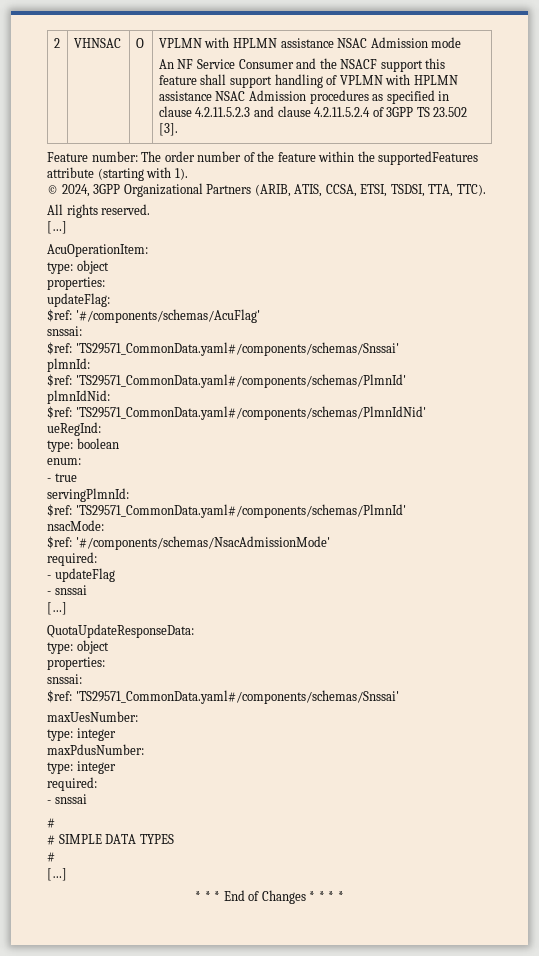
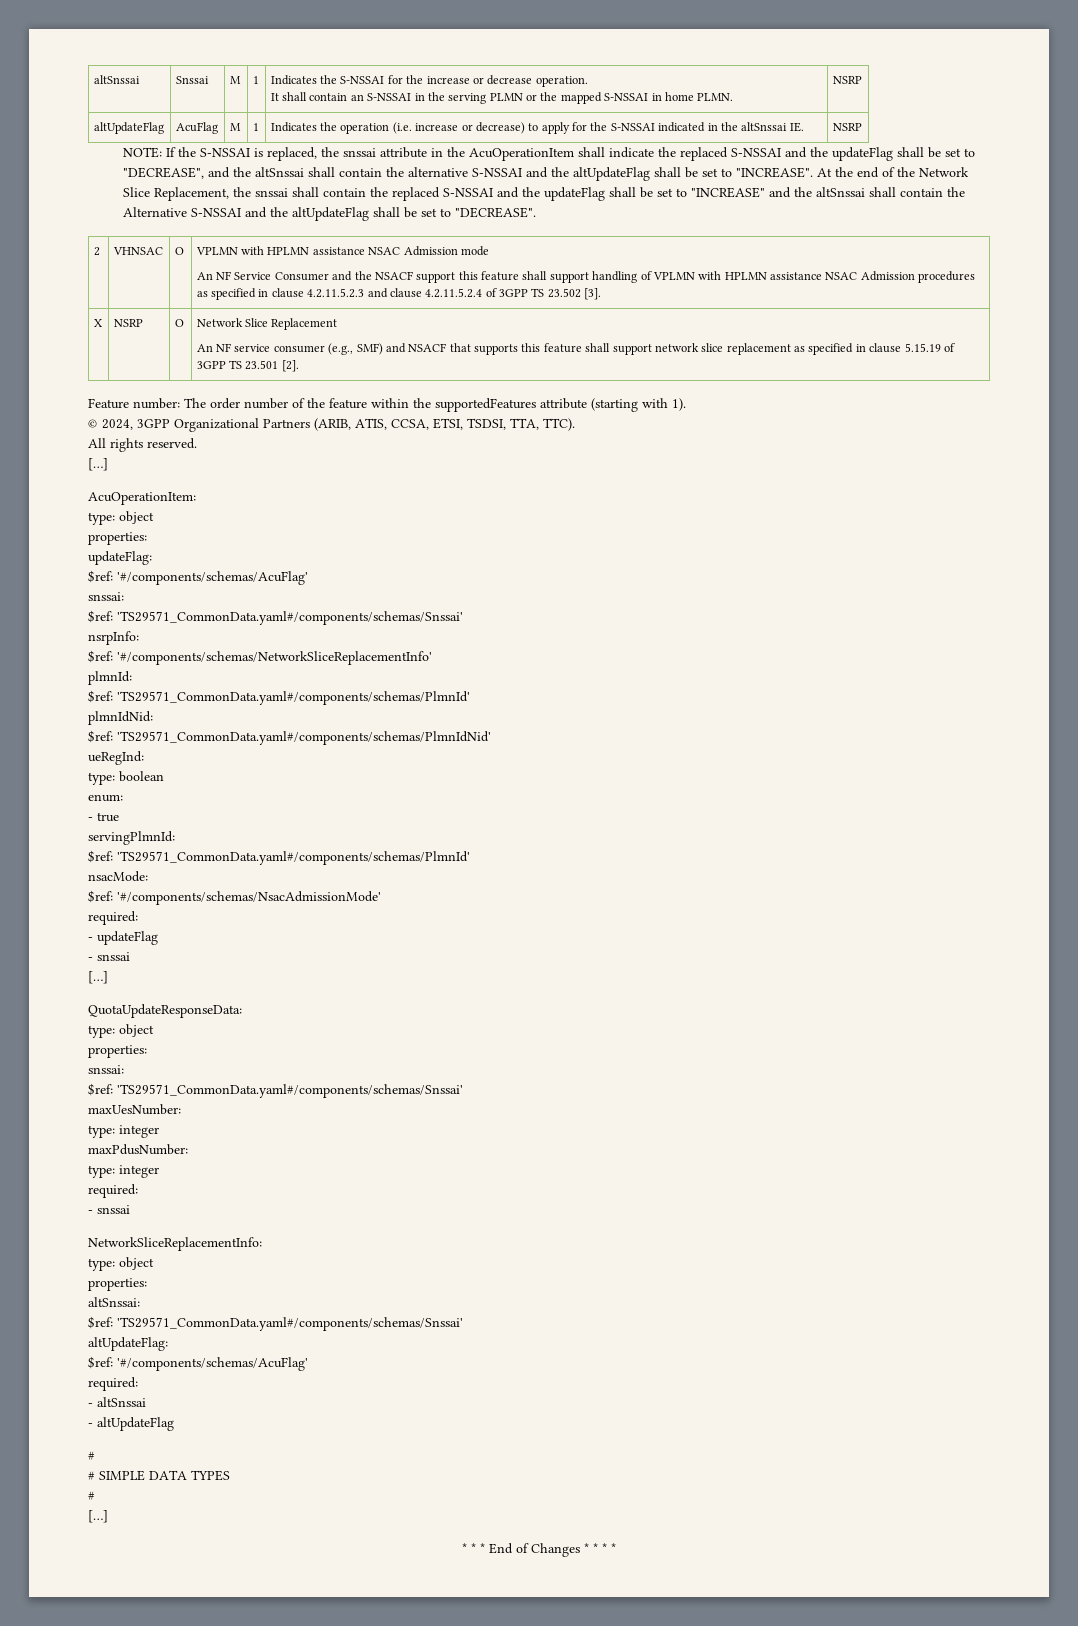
+ altSnssai | Snssai | M | 1 | Indicates the S-NSSAI for the increase or decrease operation.
+ It shall contain an S-NSSAI in the serving PLMN or the mapped S-NSSAI in home PLMN. | NSRP
+ altUpdateFlag | AcuFlag | M | 1 | Indicates the operation (i.e. increase or decrease) to apply for the S-NSSAI indicated in the altSnssai IE. | NSRP
+ NOTE: If the S-NSSAI is replaced, the snssai attribute in the AcuOperationItem shall indicate the replaced S-NSSAI and the updateFlag shall be set to "DECREASE", and the altSnssai shall contain the alternative S-NSSAI and the altUpdateFlag shall be set to "INCREASE". At the end of the Network Slice Replacement, the snssai shall contain the replaced S-NSSAI and the updateFlag shall be set to "INCREASE" and the altSnssai shall contain the Alternative S-NSSAI and the altUpdateFlag shall be set to "DECREASE".
+ X | NSRP | O | Network Slice Replacement
+ An NF service consumer (e.g., SMF) and NSACF that supports this feature shall support network slice replacement as specified in clause 5.15.19 of 3GPP TS 23.501 [2].
+ nsrpInfo:
+ $ref: '#/components/schemas/NetworkSliceReplacementInfo'
+ NetworkSliceReplacementInfo:
+ type: object
+ properties:
+ altSnssai:
+ $ref: 'TS29571_CommonData.yaml#/components/schemas/Snssai'
+ altUpdateFlag:
+ $ref: '#/components/schemas/AcuFlag'
+ required:
+ - altSnssai
+ - altUpdateFlag

